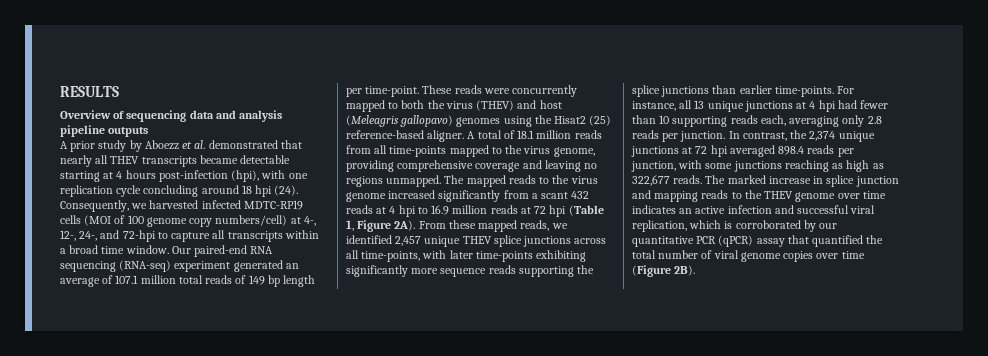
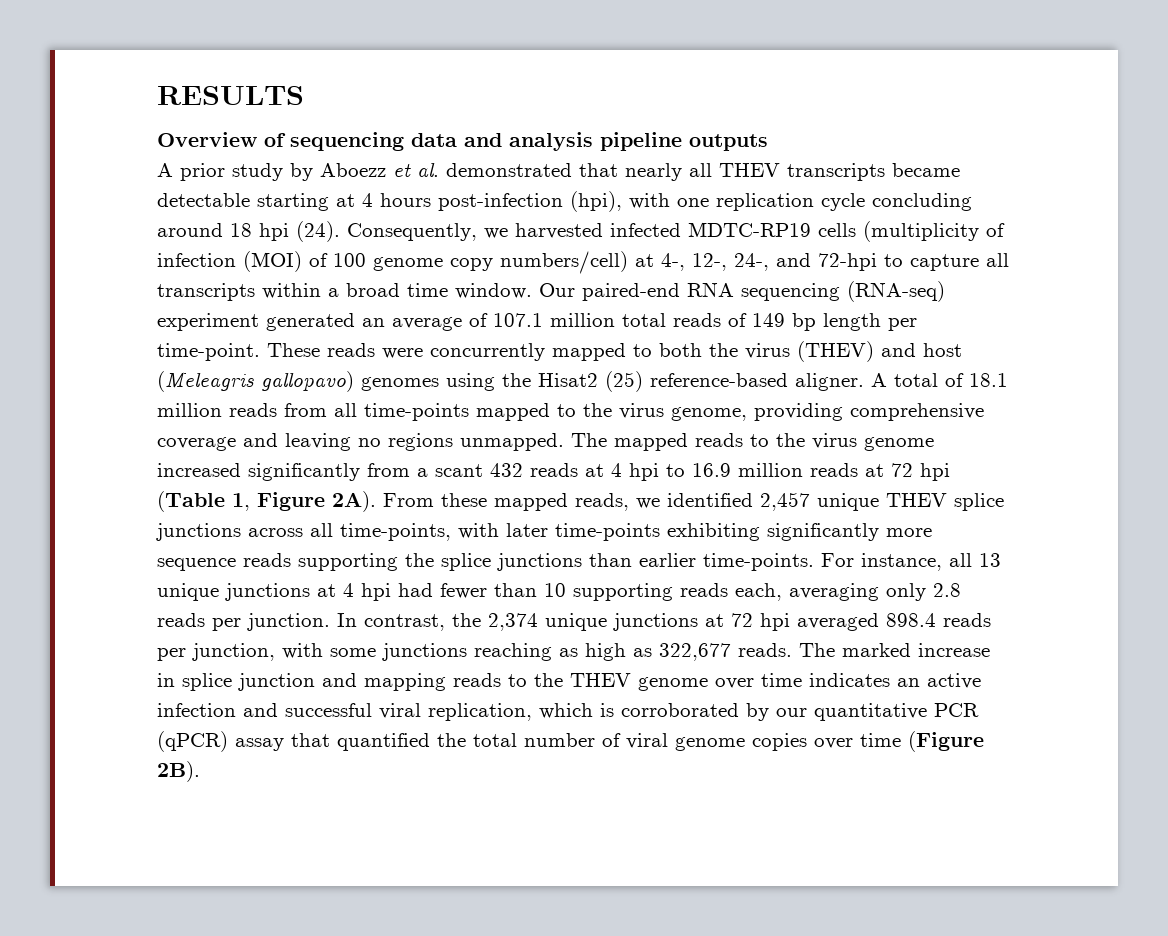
- Consequently, we harvested infected MDTC-RP19 cells (MOI of 100 genome copy numbers/cell) at 4-, 12-, 24-, and 72-hpi to capture all transcripts within a broad time window.
+ Consequently, we harvested infected MDTC-RP19 cells (multiplicity of infection (MOI) of 100 genome copy numbers/cell) at 4-, 12-, 24-, and 72-hpi to capture all transcripts within a broad time window.

